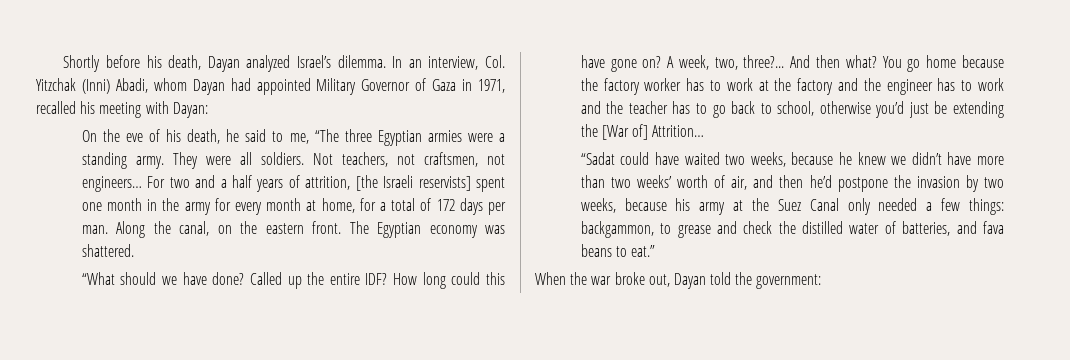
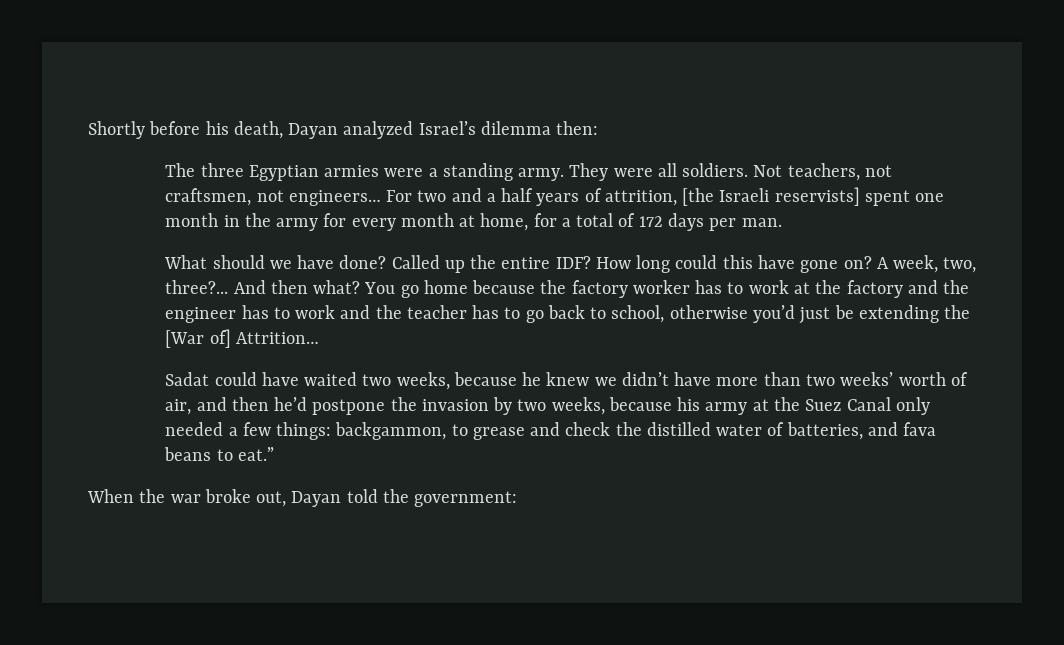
- Shortly before his death, Dayan analyzed Israel’s dilemma. In an interview, Col. Yitzchak (Inni) Abadi, whom Dayan had appointed Military Governor of Gaza in 1971, recalled his meeting with Dayan:
- On the eve of his death, he said to me, “The three Egyptian armies were a standing army.
+ Shortly before his death, Dayan analyzed Israel’s dilemma then:
+ The three Egyptian armies were a standing army.
- For two and a half years of attrition, [the Israeli reservists] spent one month in the army for every month at home, for a total of 172 days per man. Along the canal, on the eastern front. The Egyptian economy was shattered.
- “What should we have done?
+ For two and a half years of attrition, [the Israeli reservists] spent one month in the army for every month at home, for a total of 172 days per man.
+ What should we have done?
- “Sadat could have waited two weeks, because he knew we didn’t have more than two weeks’ worth of air, and then he’d postpone the invasion by two weeks, because his army at the Suez Canal only needed a few things: backgammon, to grease and check the distilled water of batteries, and fava beans to eat.”
+ Sadat could have waited two weeks, because he knew we didn’t have more than two weeks’ worth of air, and then he’d postpone the invasion by two weeks, because his army at the Suez Canal only needed a few things: backgammon, to grease and check the distilled water of batteries, and fava beans to eat.”

